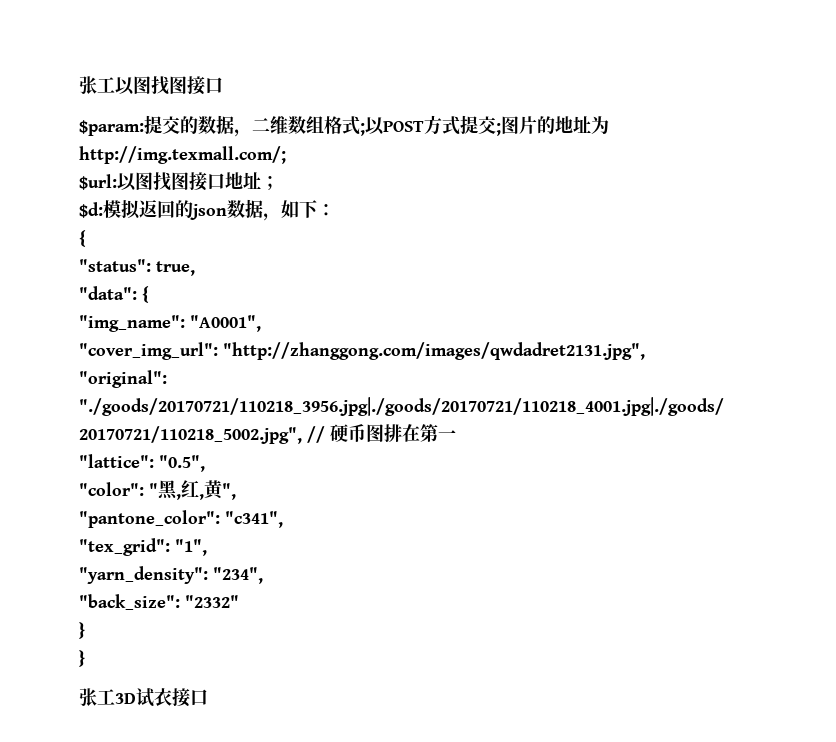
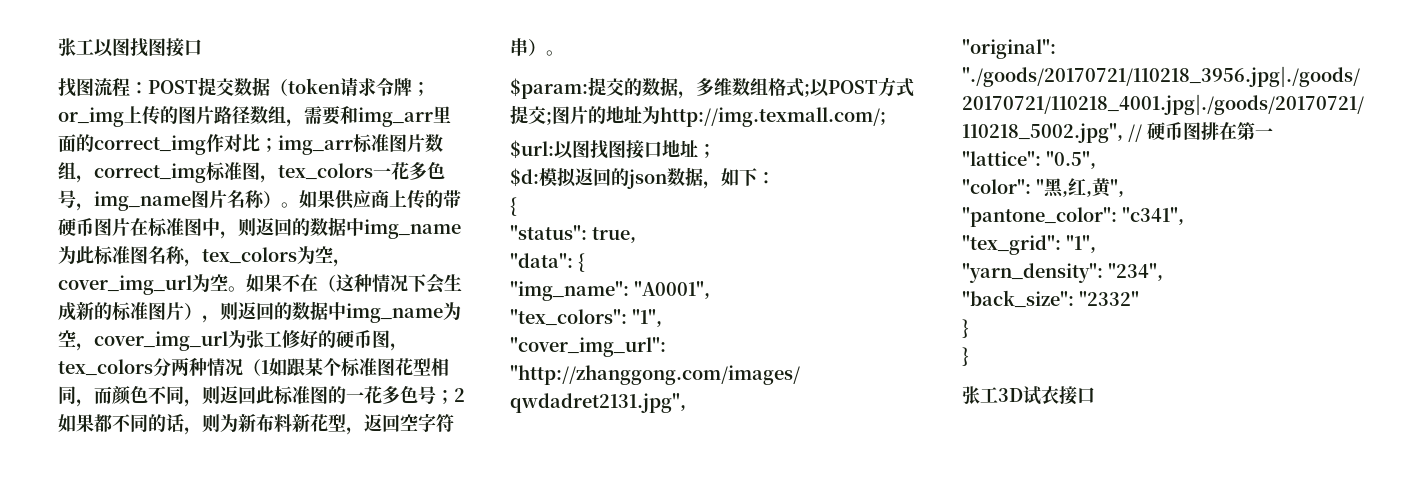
+ 找图流程：POST提交数据（token请求令牌；or_img上传的图片路径数组，需要和img_arr里面的correct_img作对比；img_arr标准图片数组，correct_img标准图，tex_colors一花多色号，img_name图片名称）。如果供应商上传的带硬币图片在标准图中，则返回的数据中img_name为此标准图名称，tex_colors为空，cover_img_url为空。如果不在（这种情况下会生成新的标准图片），则返回的数据中img_name为空，cover_img_url为张工修好的硬币图，tex_colors分两种情况（1如跟某个标准图花型相同，而颜色不同，则返回此标准图的一花多色号；2如果都不同的话，则为新布料新花型，返回空字符串）。
- $param:提交的数据，二维数组格式;以POST方式提交;图片的地址为http://img.texmall.com/;
+ $param:提交的数据，多维数组格式;以POST方式提交;图片的地址为http://img.texmall.com/;
+ "tex_colors": "1",

